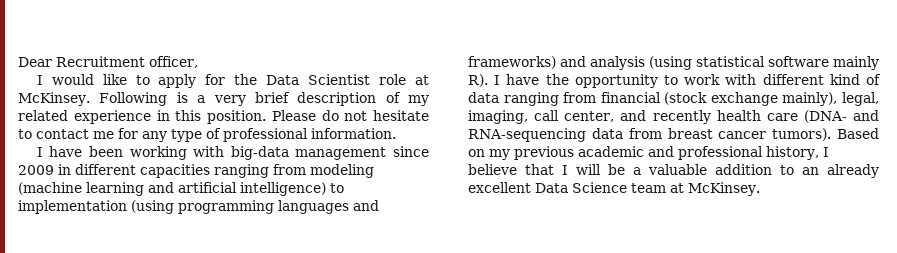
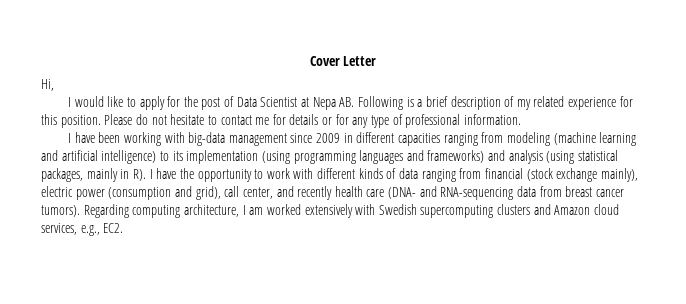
- Dear Recruitment officer,
+ Cover Letter
+ Hi,
- I would like to apply for the Data Scientist role at McKinsey. Following is a very brief description of my related experience in this position.
+ I would like to apply for the post of Data Scientist at Nepa AB. Following is a brief description of my related experience for this position.
- Please do not hesitate to contact me for any type of professional information.
+ Please do not hesitate to contact me for details or for any type of professional information.
- I have been working with big-data management since 2009 in different capacities ranging from modeling (machine learning and artificial intelligence) to implementation (using programming languages and frameworks) and analysis (using statistical software mainly R). I have the opportunity to work with different kind of data ranging from financial (stock exchange mainly), legal, imaging, call center, and recently health care (DNA- and RNA-sequencing data from breast cancer tumors).
+ I have been working with big-data management since 2009 in different capacities ranging from modeling (machine learning and artificial intelligence) to its implementation (using programming languages and frameworks) and analysis (using statistical packages, mainly in R). I have the opportunity to work with different kinds of data ranging from financial (stock exchange mainly), electric power (consumption and grid), call center, and recently health care (DNA- and RNA-sequencing data from breast cancer tumors).
- Based on my previous academic and professional history, I believe that I will be a valuable addition to an already excellent Data Science team at McKinsey.
+ Regarding computing architecture, I am worked extensively with Swedish supercomputing clusters and Amazon cloud services, e.g., EC2.

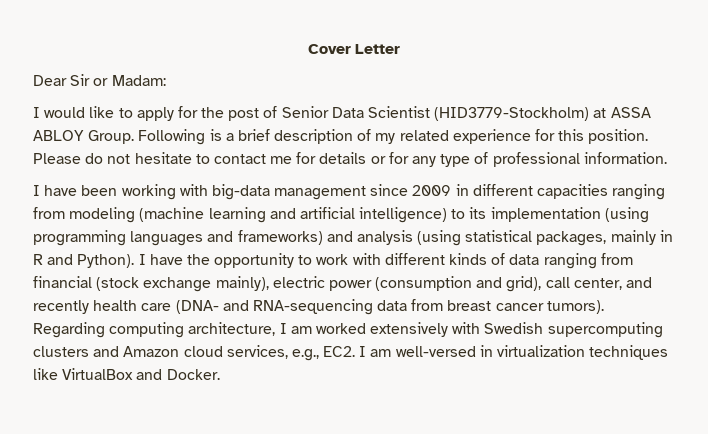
- Hi,
+ Dear Sir or Madam:
- I would like to apply for the post of Data Scientist at Nepa AB. Following is a brief description of my related experience for this position.
+ I would like to apply for the post of Senior Data Scientist (HID3779-Stockholm) at ASSA ABLOY Group. Following is a brief description of my related experience for this position.
- I have been working with big-data management since 2009 in different capacities ranging from modeling (machine learning and artificial intelligence) to its implementation (using programming languages and frameworks) and analysis (using statistical packages, mainly in R). I have the opportunity to work with different kinds of data ranging from financial (stock exchange mainly), electric power (consumption and grid), call center, and recently health care (DNA- and RNA-sequencing data from breast cancer tumors).
+ I have been working with big-data management since 2009 in different capacities ranging from modeling (machine learning and artificial intelligence) to its implementation (using programming languages and frameworks) and analysis (using statistical packages, mainly in R and Python). I have the opportunity to work with different kinds of data ranging from financial (stock exchange mainly), electric power (consumption and grid), call center, and recently health care (DNA- and RNA-sequencing data from breast cancer tumors).
- Regarding computing architecture, I am worked extensively with Swedish supercomputing clusters and Amazon cloud services, e.g., EC2.
+ Regarding computing architecture, I am worked extensively with Swedish supercomputing clusters and Amazon cloud services, e.g., EC2. I am well-versed in virtualization techniques like VirtualBox and Docker.

